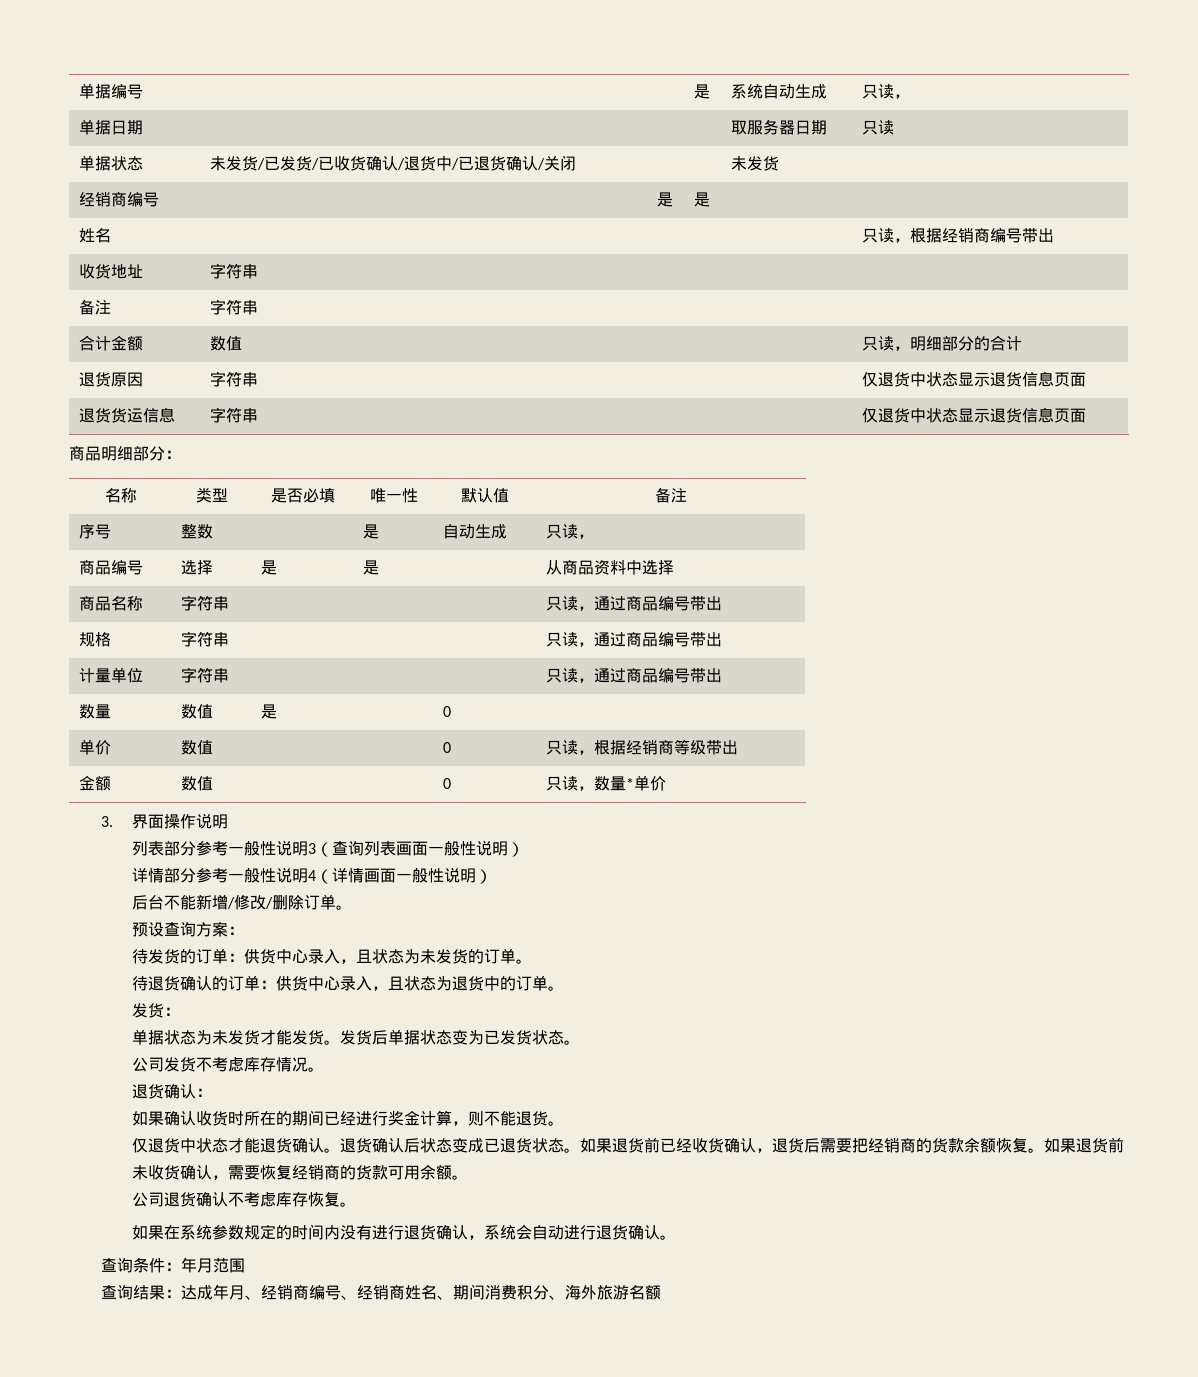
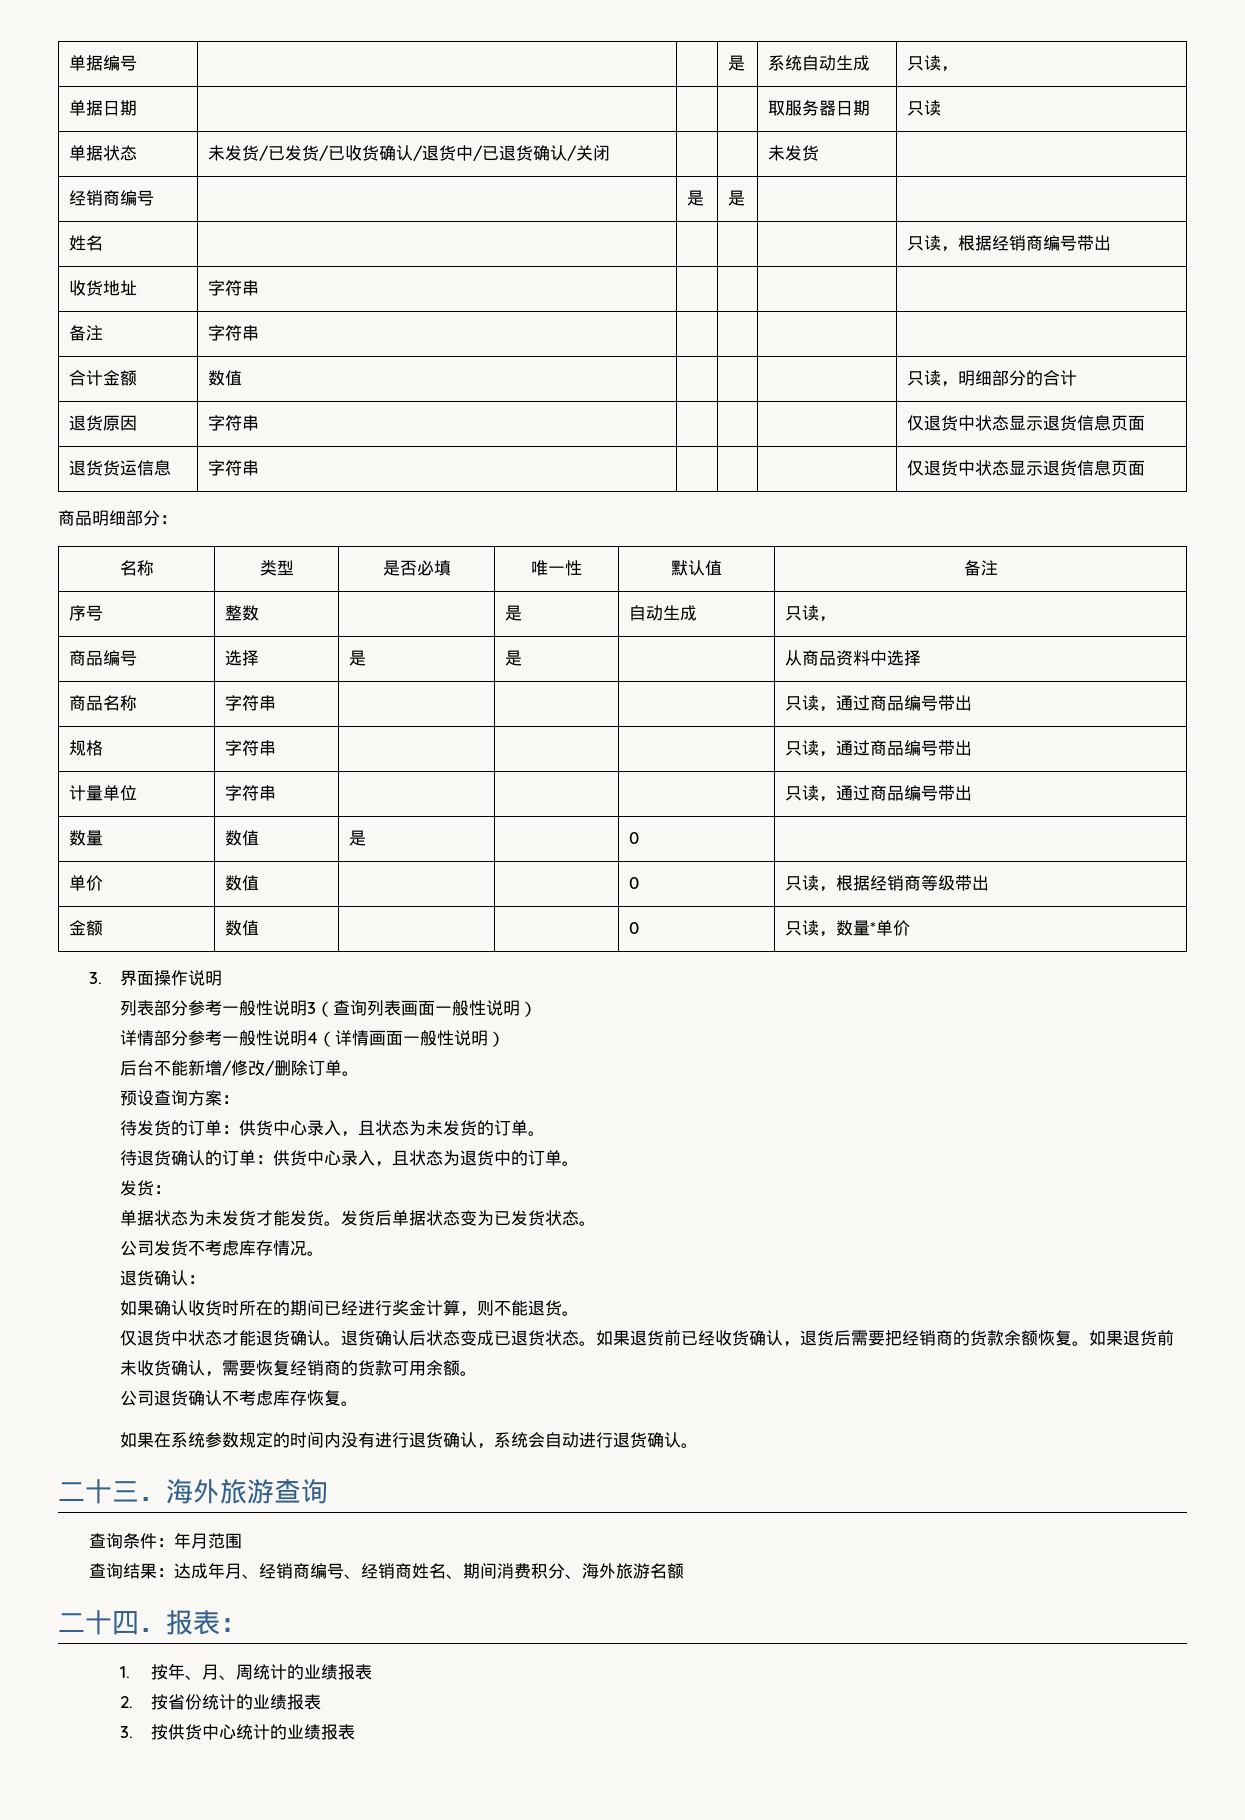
+ 二十三．海外旅游查询
+ 二十四．报表：
+ 1.按年、月、周统计的业绩报表
+ 2.按省份统计的业绩报表
+ 3.按供货中心统计的业绩报表

